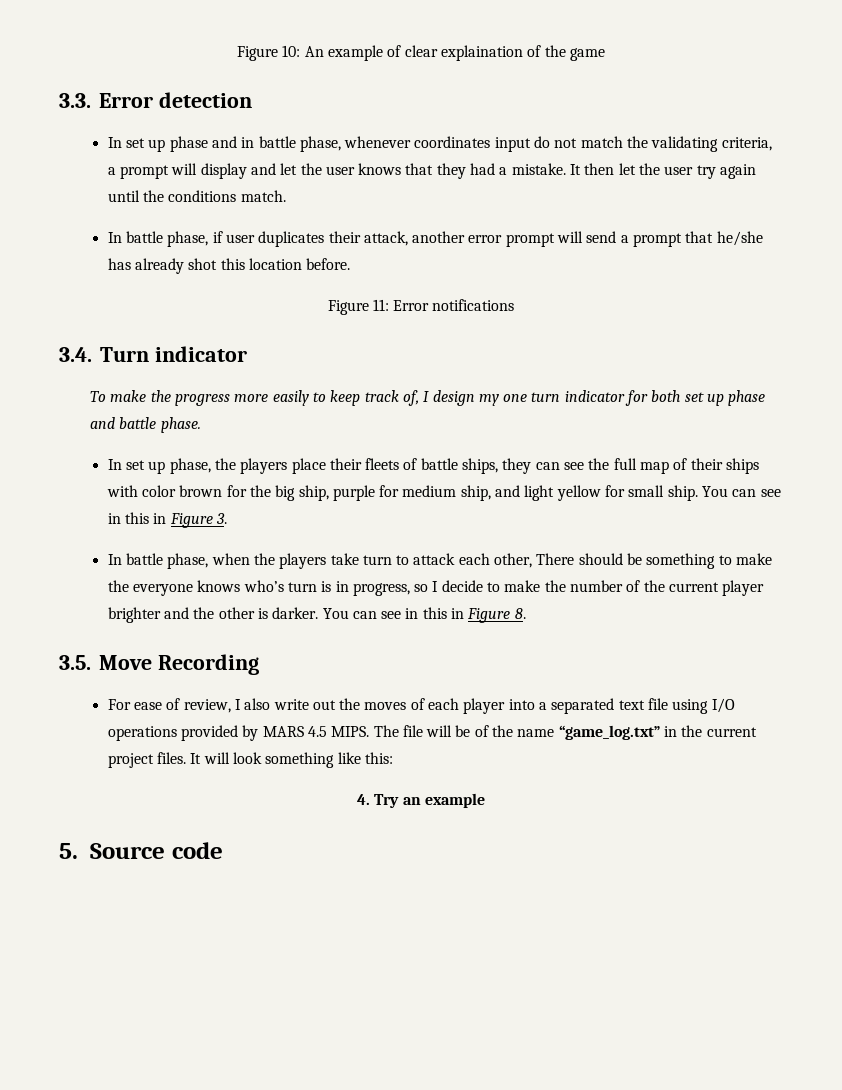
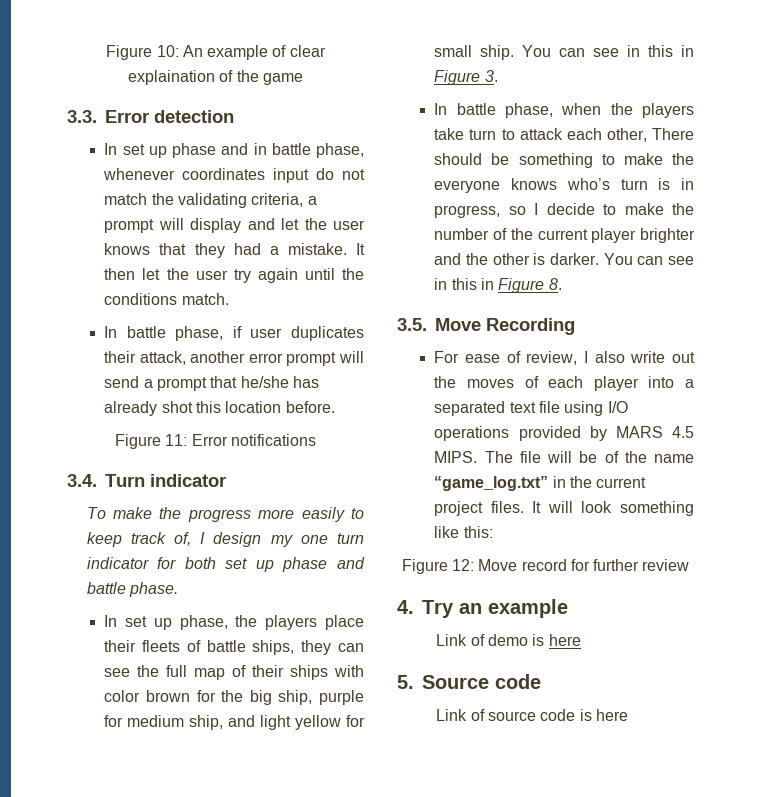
+ Figure 12: Move record for further review
  4. Try an example
+ Link of demo is here
  5. Source code
+ Link of source code is here

